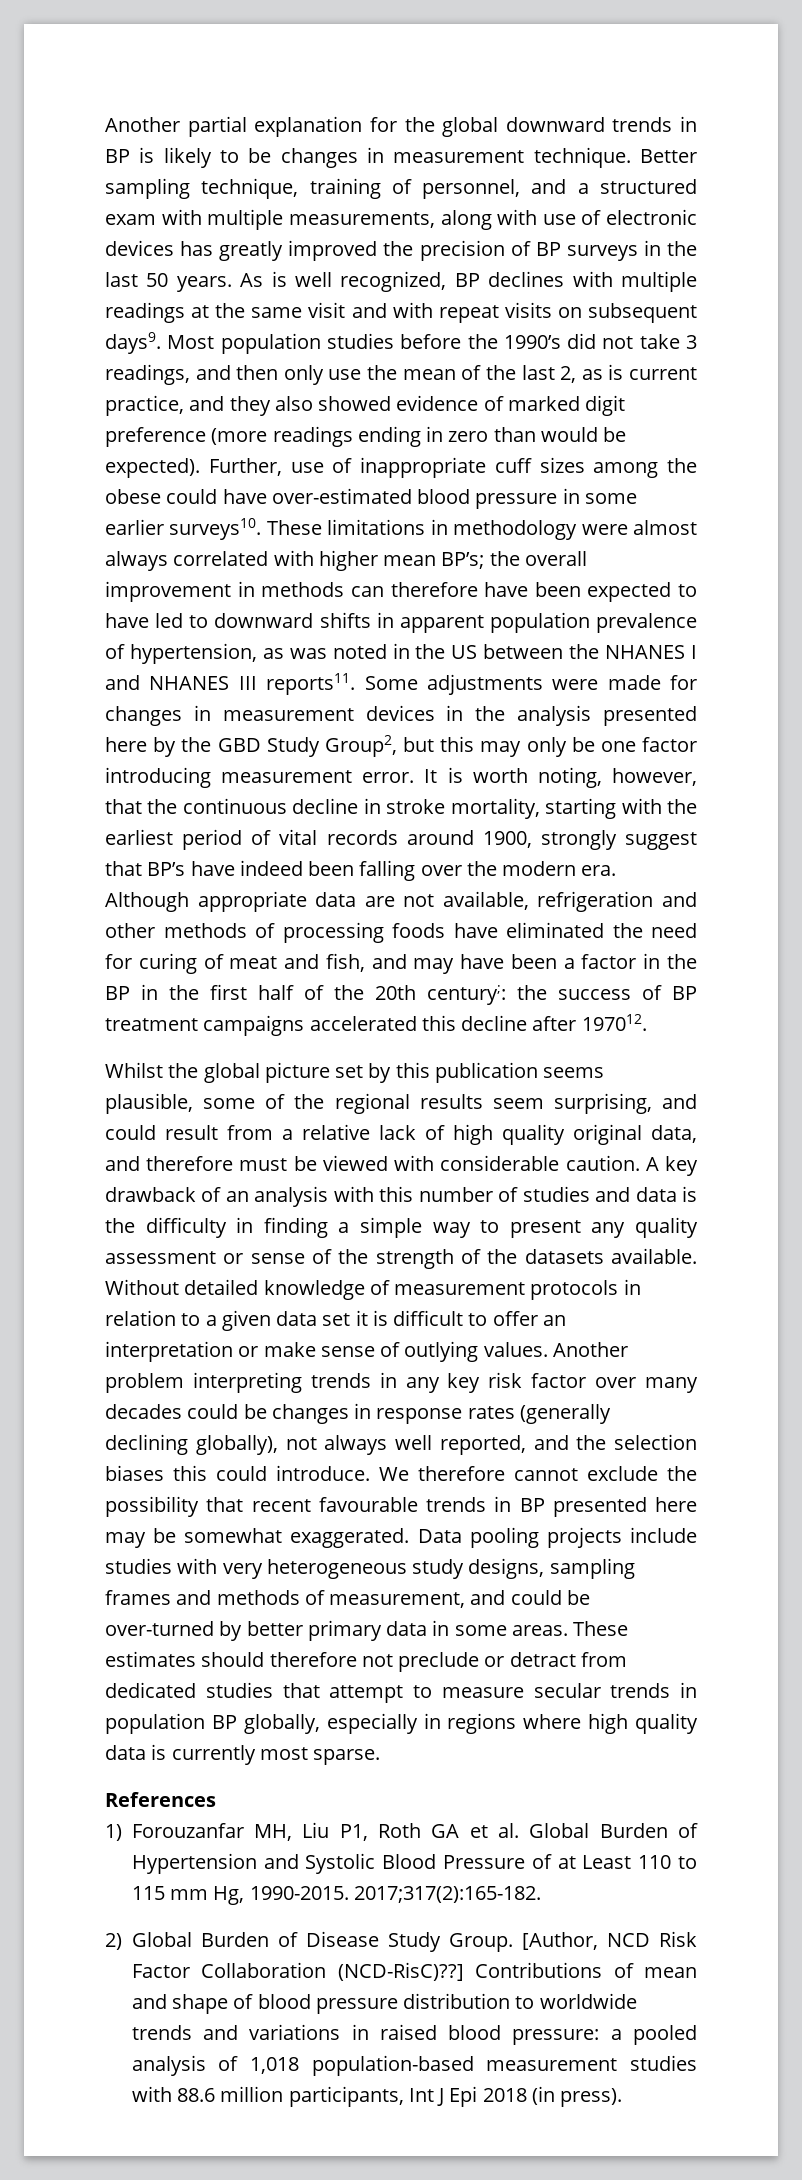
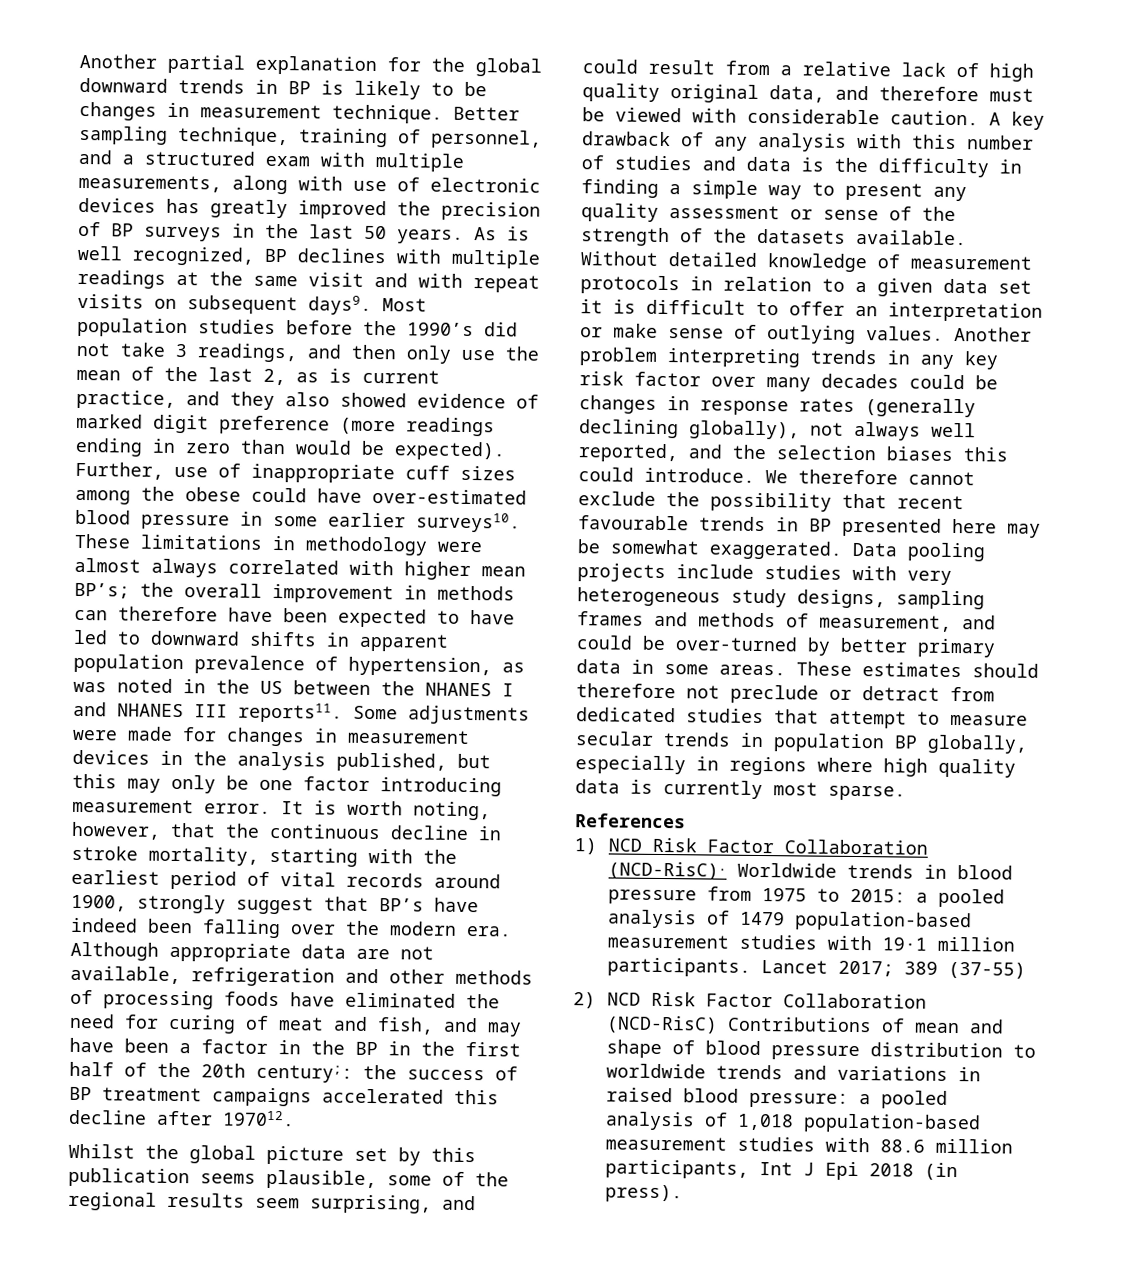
- Some adjustments were made for changes in measurement devices in the analysis presented here by the GBD Study Group2, but this may only be one factor introducing measurement error.
+ Some adjustments were made for changes in measurement devices in the analysis published, but this may only be one factor introducing measurement error.
- A key drawback of an analysis with this number of studies and data is the difficulty in finding a simple way to present any quality assessment or sense of the strength of the datasets available.
+ A key drawback of any analysis with this number of studies and data is the difficulty in finding a simple way to present any quality assessment or sense of the strength of the datasets available.
- 1) Forouzanfar MH, Liu P1, Roth GA et al. Global Burden of Hypertension and Systolic Blood Pressure of at Least 110 to 115 mm Hg, 1990-2015. 2017;317(2):165-182.
- 2) Global Burden of Disease Study Group. [Author, NCD Risk Factor Collaboration (NCD-RisC)??] Contributions of mean and shape of blood pressure distribution to worldwide trends and variations in raised blood pressure: a pooled analysis of 1,018 population-based measurement studies with 88.6 million participants, Int J Epi 2018 (in press).
+ 1) NCD Risk Factor Collaboration (NCD-RisC). Worldwide trends in blood pressure from 1975 to 2015: a pooled analysis of 1479 population-based measurement studies with 19·1 million participants. Lancet 2017; 389 (37-55)
+ 2) NCD Risk Factor Collaboration (NCD-RisC) Contributions of mean and shape of blood pressure distribution to worldwide trends and variations in raised blood pressure: a pooled analysis of 1,018 population-based measurement studies with 88.6 million participants, Int J Epi 2018 (in press).

